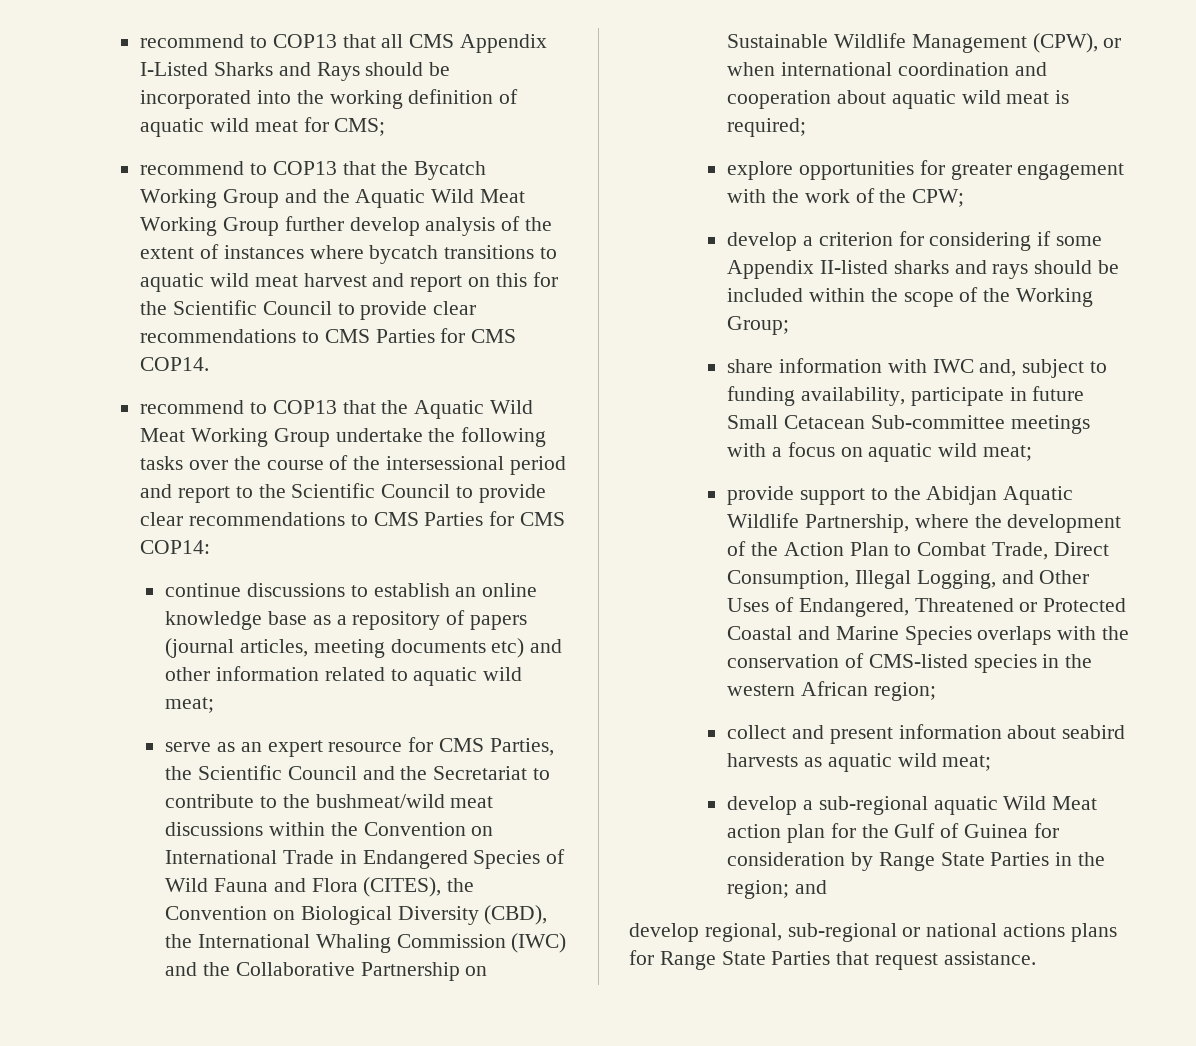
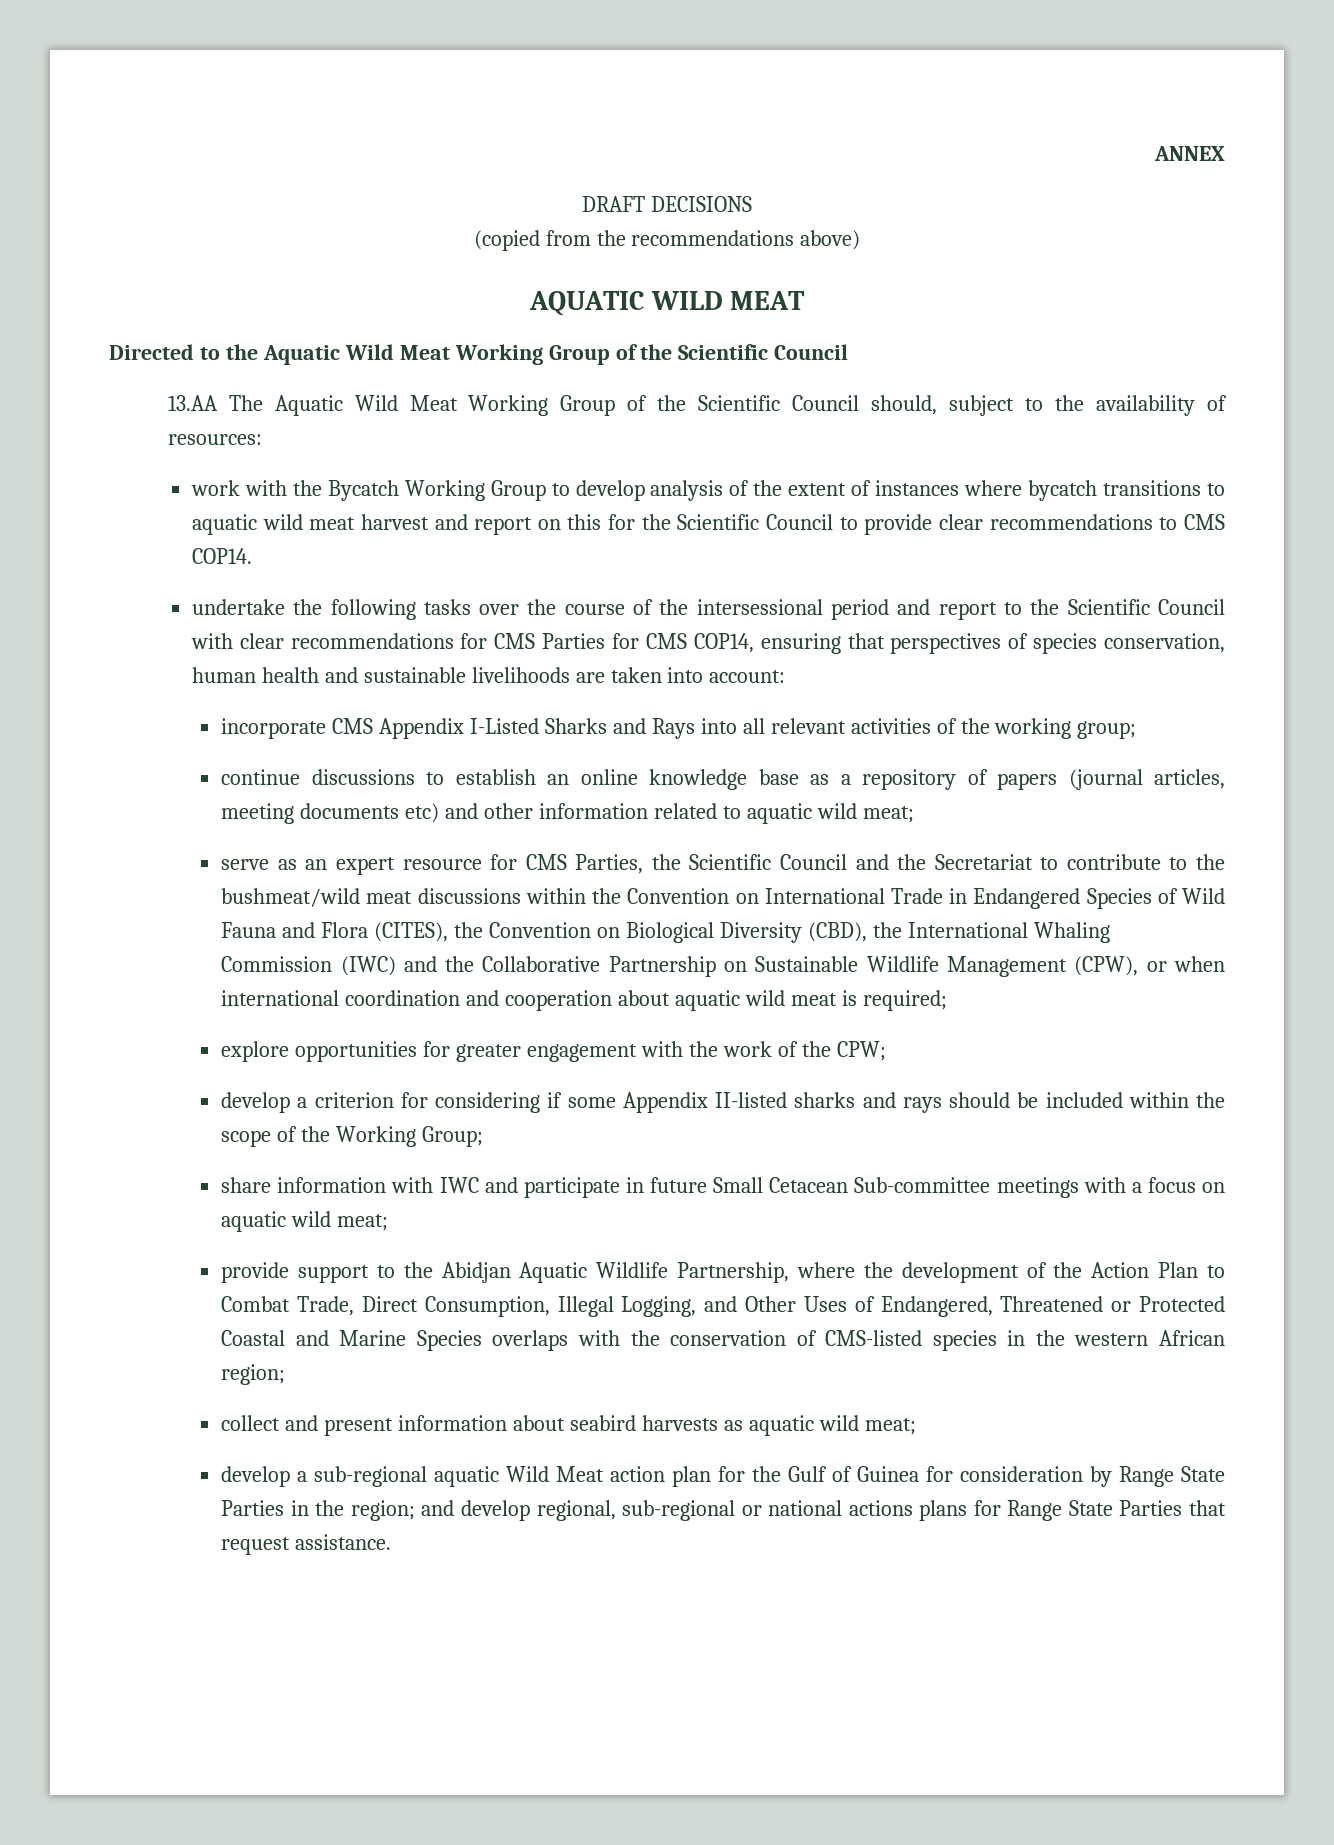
- recommend to COP13 that all CMS Appendix I-Listed Sharks and Rays should be incorporated into the working definition of aquatic wild meat for CMS;
- recommend to COP13 that the Bycatch Working Group and the Aquatic Wild Meat Working Group further develop analysis of the extent of instances where bycatch transitions to aquatic wild meat harvest and report on this for the Scientific Council to provide clear recommendations to CMS Parties for CMS COP14.
- recommend to COP13 that the Aquatic Wild Meat Working Group undertake the following tasks over the course of the intersessional period and report to the Scientific Council to provide clear recommendations to CMS Parties for CMS COP14:
+ ANNEX
+ DRAFT DECISIONS
+ (copied from the recommendations above)
+ AQUATIC WILD MEAT
+ Directed to the Aquatic Wild Meat Working Group of the Scientific Council
+ 13.AA The Aquatic Wild Meat Working Group of the Scientific Council should, subject to the availability of resources:
+ work with the Bycatch Working Group to develop analysis of the extent of instances where bycatch transitions to aquatic wild meat harvest and report on this for the Scientific Council to provide clear recommendations to CMS COP14.
+ undertake the following tasks over the course of the intersessional period and report to the Scientific Council with clear recommendations for CMS Parties for CMS COP14, ensuring that perspectives of species conservation, human health and sustainable livelihoods are taken into account:
+ incorporate CMS Appendix I-Listed Sharks and Rays into all relevant activities of the working group;
- share information with IWC and, subject to funding availability, participate in future Small Cetacean Sub-committee meetings with a focus on aquatic wild meat;
+ share information with IWC and participate in future Small Cetacean Sub-committee meetings with a focus on aquatic wild meat;
- develop a sub-regional aquatic Wild Meat action plan for the Gulf of Guinea for consideration by Range State Parties in the region; and
- develop regional, sub-regional or national actions plans for Range State Parties that request assistance.
+ develop a sub-regional aquatic Wild Meat action plan for the Gulf of Guinea for consideration by Range State Parties in the region; and develop regional, sub-regional or national actions plans for Range State Parties that request assistance.

